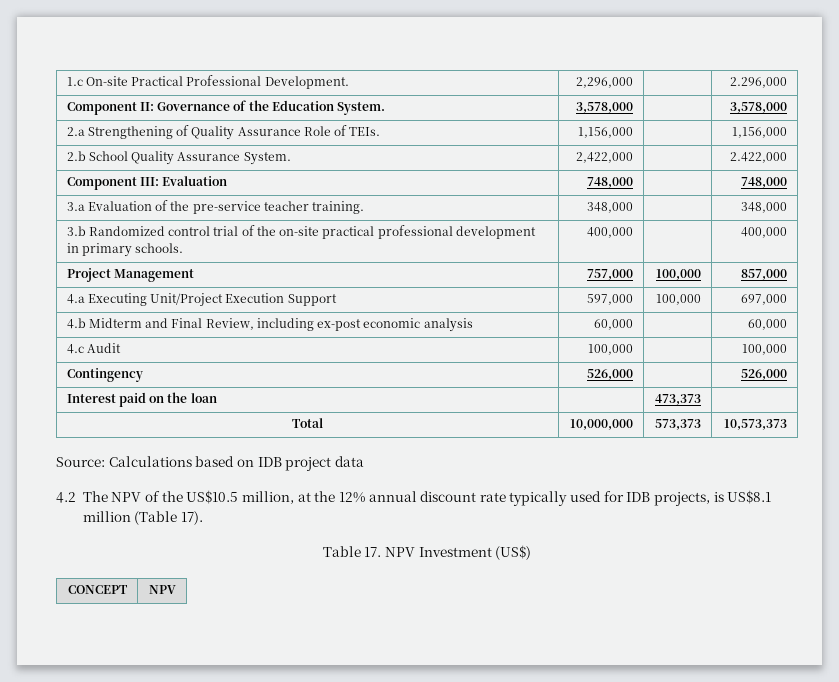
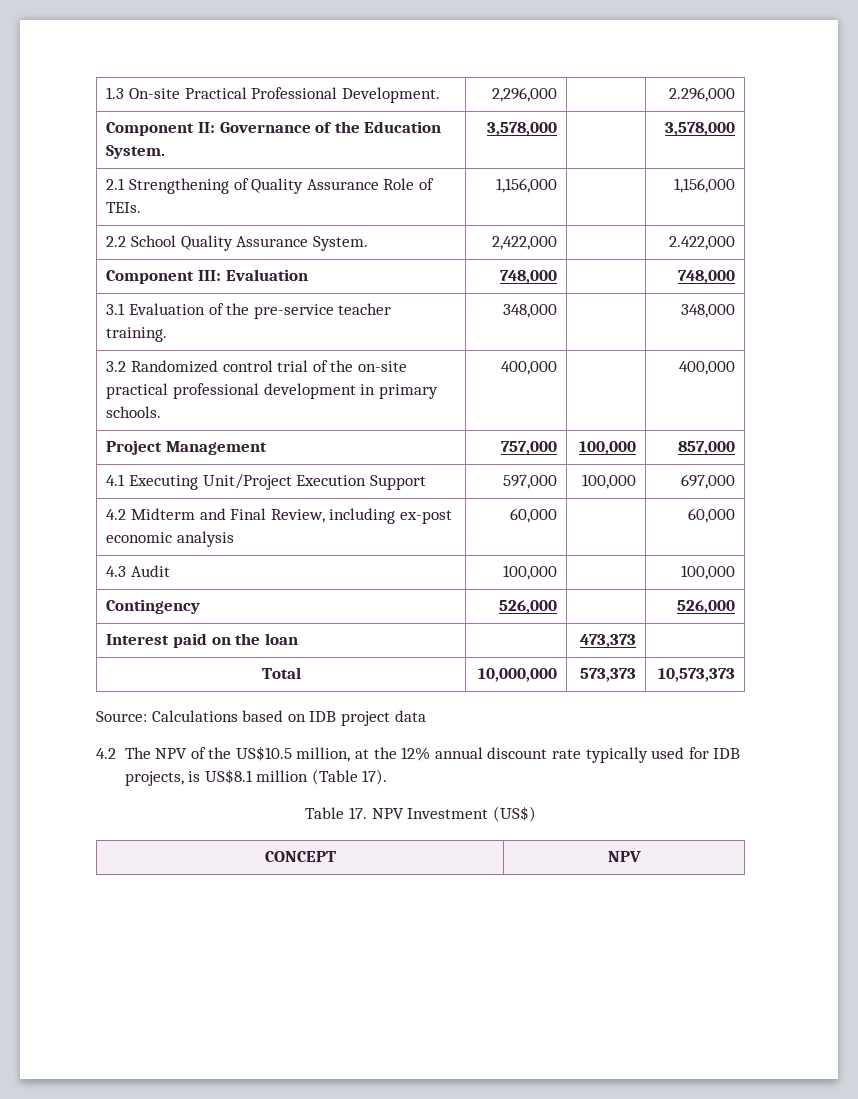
- 1.c On-site Practical Professional Development. | 2,296,000 | | 2.296,000
+ 1.3 On-site Practical Professional Development. | 2,296,000 | | 2.296,000
- 2.a Strengthening of Quality Assurance Role of TEIs. | 1,156,000 | | 1,156,000
+ 2.1 Strengthening of Quality Assurance Role of TEIs. | 1,156,000 | | 1,156,000
- 2.b School Quality Assurance System. | 2,422,000 | | 2.422,000
+ 2.2 School Quality Assurance System. | 2,422,000 | | 2.422,000
- 3.a Evaluation of the pre-service teacher training. | 348,000 | | 348,000
+ 3.1 Evaluation of the pre-service teacher training. | 348,000 | | 348,000
- 3.b Randomized control trial of the on-site practical professional development in primary schools. | 400,000 | | 400,000
+ 3.2 Randomized control trial of the on-site practical professional development in primary schools. | 400,000 | | 400,000
- 4.a Executing Unit/Project Execution Support | 597,000 | 100,000 | 697,000
+ 4.1 Executing Unit/Project Execution Support | 597,000 | 100,000 | 697,000
- 4.b Midterm and Final Review, including ex-post economic analysis | 60,000 | | 60,000
+ 4.2 Midterm and Final Review, including ex-post economic analysis | 60,000 | | 60,000
- 4.c Audit | 100,000 | | 100,000
+ 4.3 Audit | 100,000 | | 100,000

